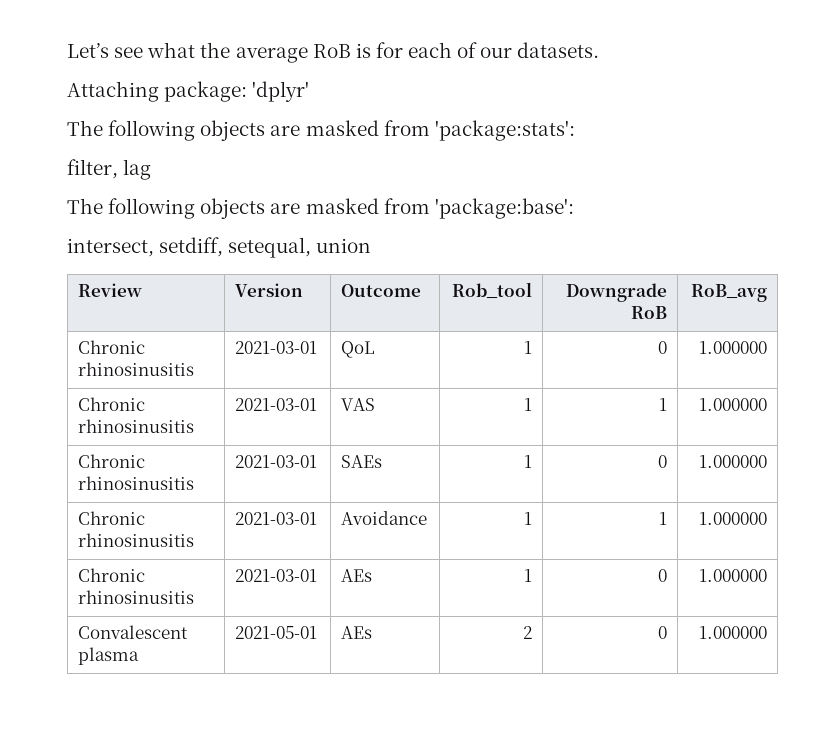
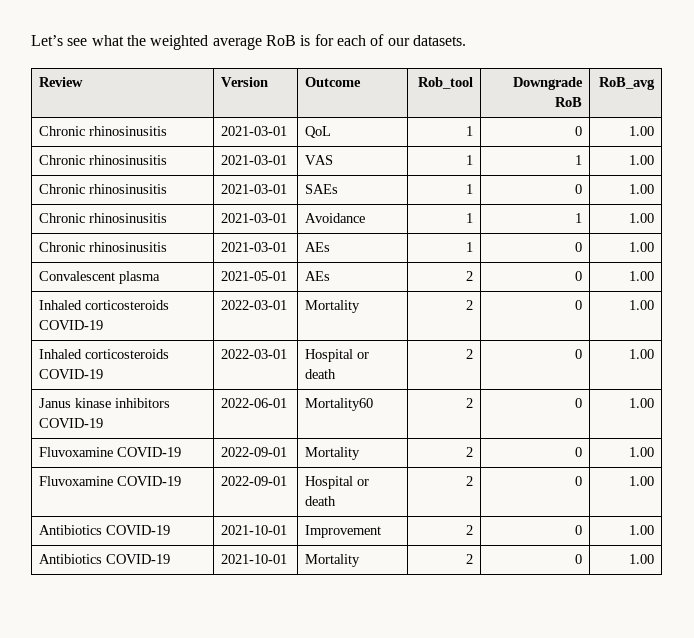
- Let’s see what the average RoB is for each of our datasets.
+ Let’s see what the weighted average RoB is for each of our datasets.
- Attaching package: 'dplyr'
- The following objects are masked from 'package:stats':
- filter, lag
- The following objects are masked from 'package:base':
- intersect, setdiff, setequal, union
- Chronic rhinosinusitis | 2021-03-01 | QoL | 1 | 0 | 1.000000
+ Chronic rhinosinusitis | 2021-03-01 | QoL | 1 | 0 | 1.00
- Chronic rhinosinusitis | 2021-03-01 | VAS | 1 | 1 | 1.000000
+ Chronic rhinosinusitis | 2021-03-01 | VAS | 1 | 1 | 1.00
- Chronic rhinosinusitis | 2021-03-01 | SAEs | 1 | 0 | 1.000000
+ Chronic rhinosinusitis | 2021-03-01 | SAEs | 1 | 0 | 1.00
- Chronic rhinosinusitis | 2021-03-01 | Avoidance | 1 | 1 | 1.000000
+ Chronic rhinosinusitis | 2021-03-01 | Avoidance | 1 | 1 | 1.00
- Chronic rhinosinusitis | 2021-03-01 | AEs | 1 | 0 | 1.000000
+ Chronic rhinosinusitis | 2021-03-01 | AEs | 1 | 0 | 1.00
- Convalescent plasma | 2021-05-01 | AEs | 2 | 0 | 1.000000
+ Convalescent plasma | 2021-05-01 | AEs | 2 | 0 | 1.00
+ Inhaled corticosteroids COVID-19 | 2022-03-01 | Mortality | 2 | 0 | 1.00
+ Inhaled corticosteroids COVID-19 | 2022-03-01 | Hospital or death | 2 | 0 | 1.00
+ Janus kinase inhibitors COVID-19 | 2022-06-01 | Mortality60 | 2 | 0 | 1.00
+ Fluvoxamine COVID-19 | 2022-09-01 | Mortality | 2 | 0 | 1.00
+ Fluvoxamine COVID-19 | 2022-09-01 | Hospital or death | 2 | 0 | 1.00
+ Antibiotics COVID-19 | 2021-10-01 | Improvement | 2 | 0 | 1.00
+ Antibiotics COVID-19 | 2021-10-01 | Mortality | 2 | 0 | 1.00

